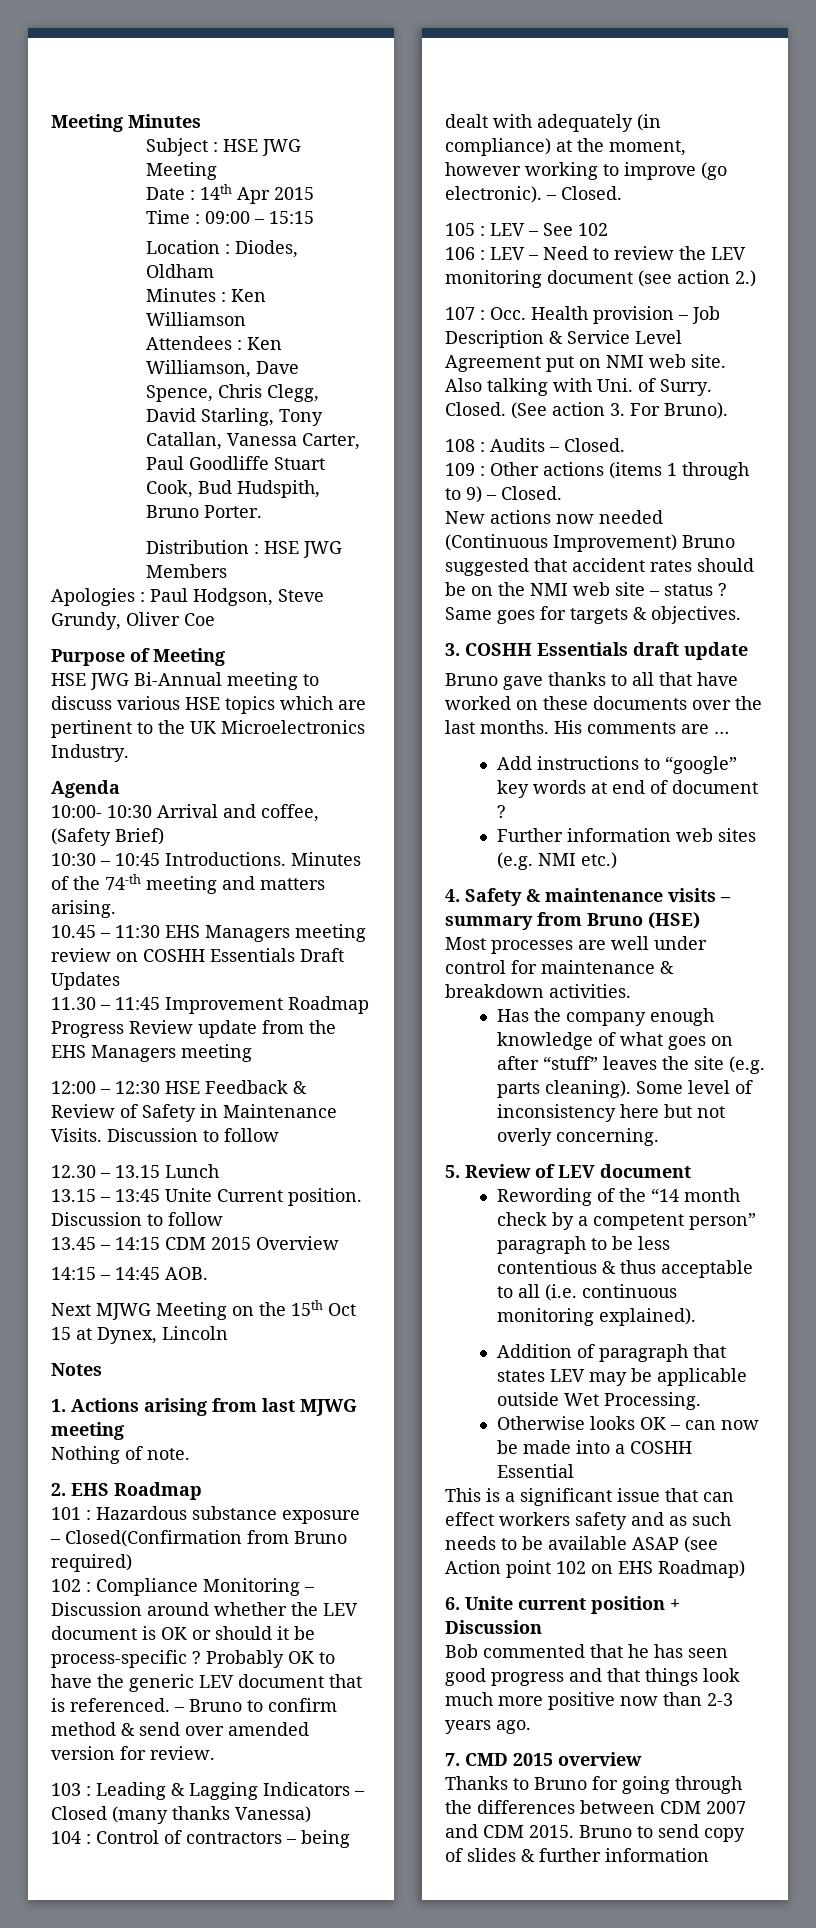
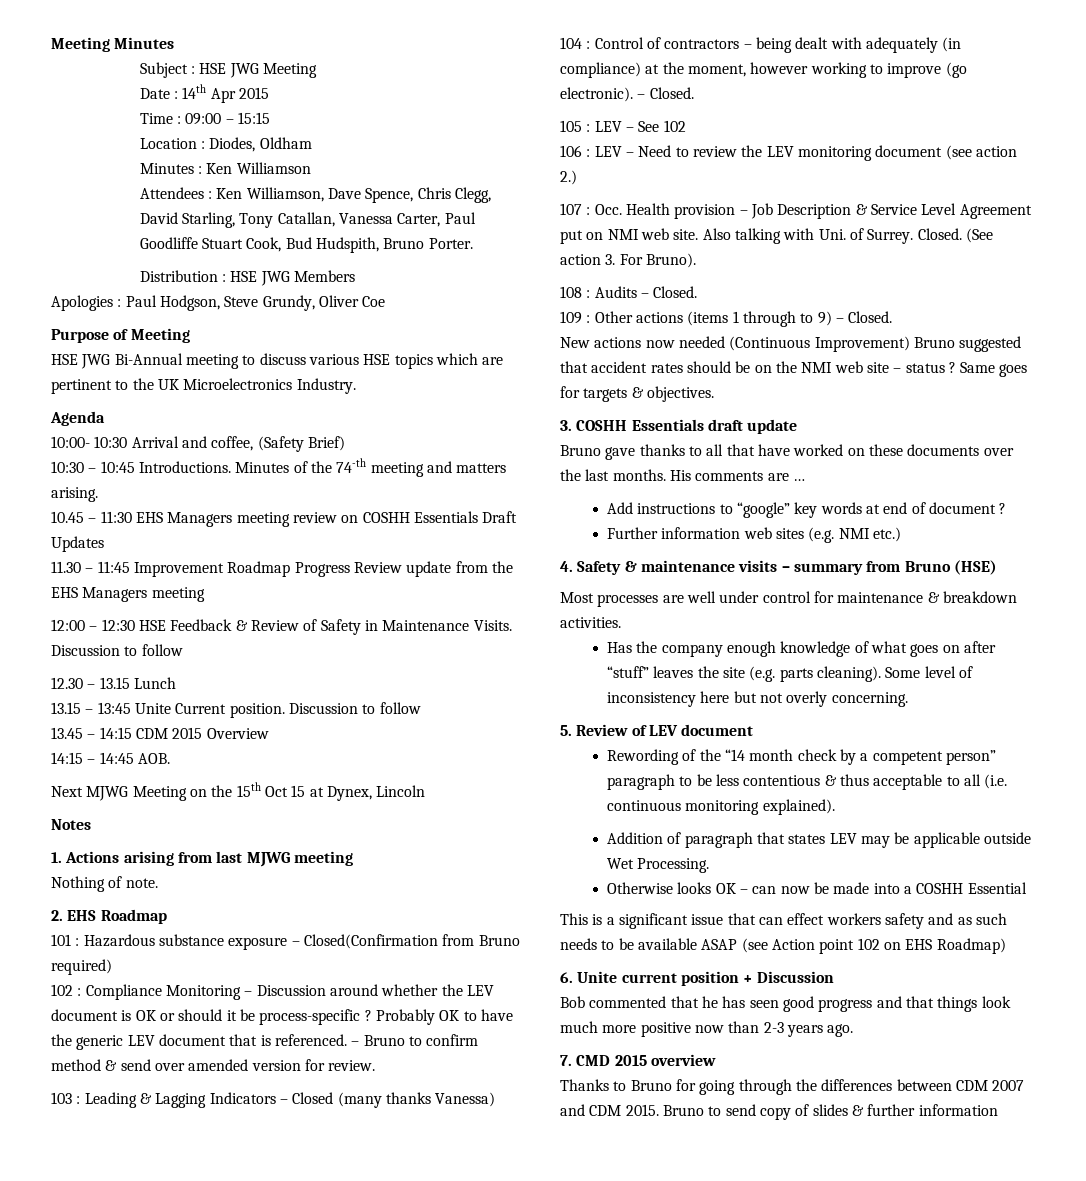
- Also talking with Uni. of Surry.
+ Also talking with Uni. of Surrey.

